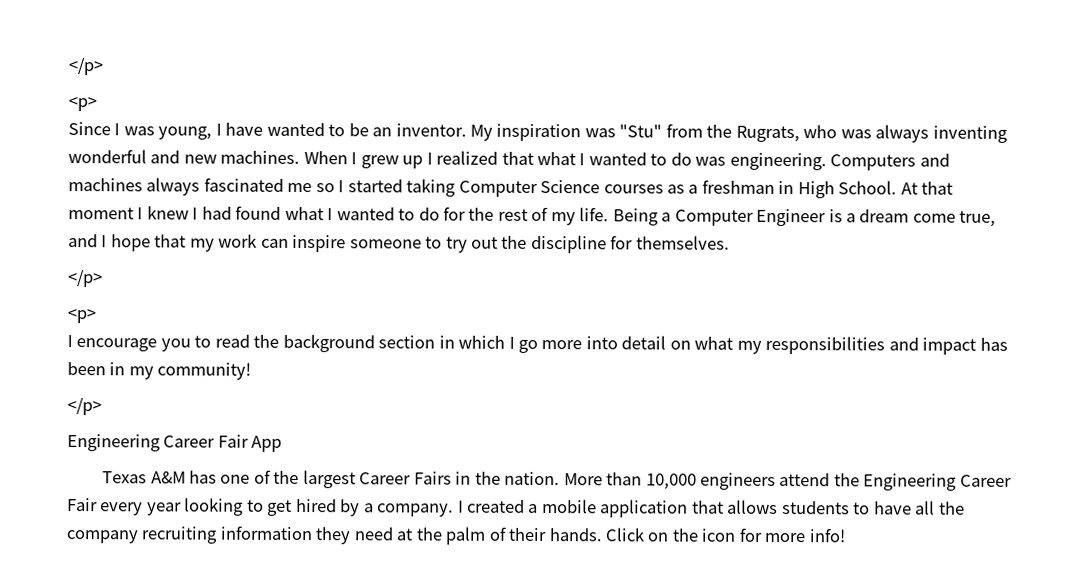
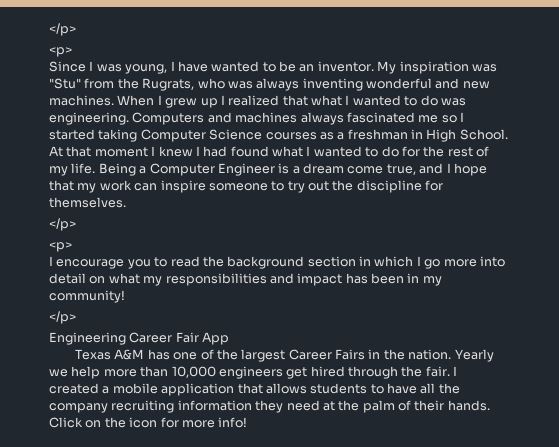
- More than 10,000 engineers attend the Engineering Career Fair every year looking to get hired by a company.
+ Yearly we help more than 10,000 engineers get hired through the fair.

